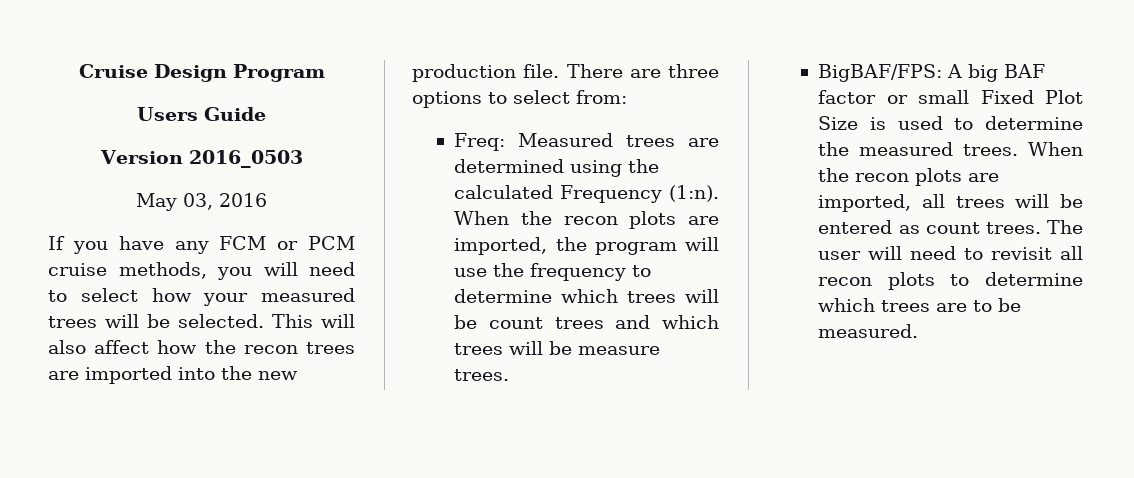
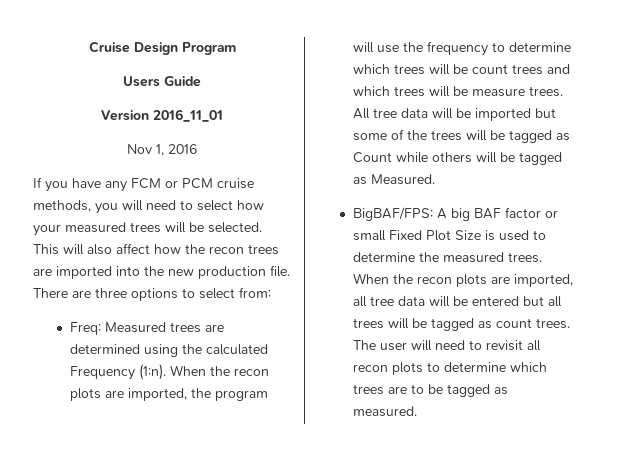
- Version 2016_0503
- May 03, 2016
+ Version 2016_11_01
+ Nov 1, 2016
+ All tree data will be imported but some of the trees will be tagged as Count while others will be tagged as Measured.
- When the recon plots are imported, all trees will be entered as count trees.
+ When the recon plots are imported, all tree data will be entered but all trees will be tagged as count trees.
- The user will need to revisit all recon plots to determine which trees are to be measured.
+ The user will need to revisit all recon plots to determine which trees are to be tagged as measured.

